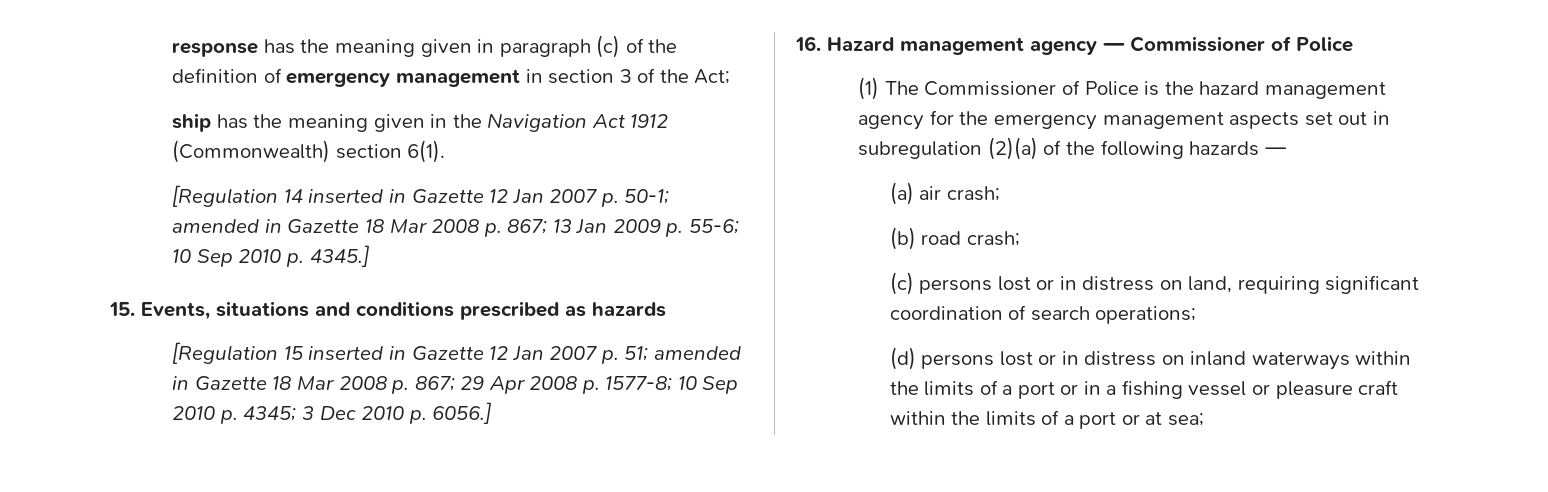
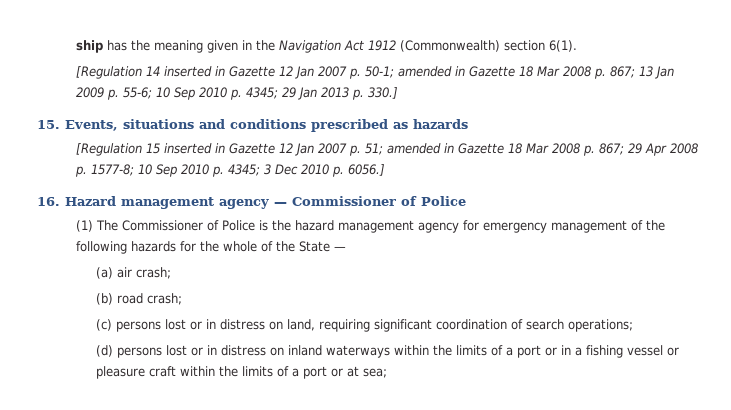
- response has the meaning given in paragraph (c) of the definition of emergency management in section 3 of the Act;
- [Regulation 14 inserted in Gazette 12 Jan 2007 p. 50-1; amended in Gazette 18 Mar 2008 p. 867; 13 Jan 2009 p. 55-6; 10 Sep 2010 p. 4345.]
+ [Regulation 14 inserted in Gazette 12 Jan 2007 p. 50-1; amended in Gazette 18 Mar 2008 p. 867; 13 Jan 2009 p. 55-6; 10 Sep 2010 p. 4345; 29 Jan 2013 p. 330.]
- (1) The Commissioner of Police is the hazard management agency for the emergency management aspects set out in subregulation (2)(a) of the following hazards —
+ (1) The Commissioner of Police is the hazard management agency for emergency management of the following hazards for the whole of the State —

